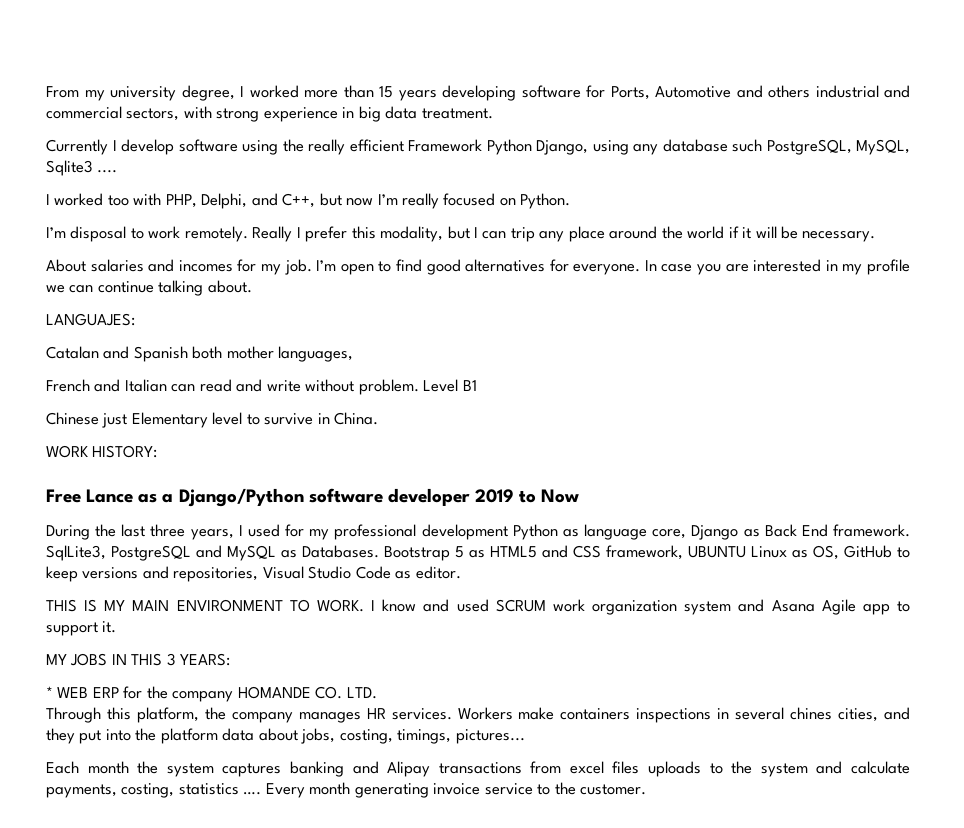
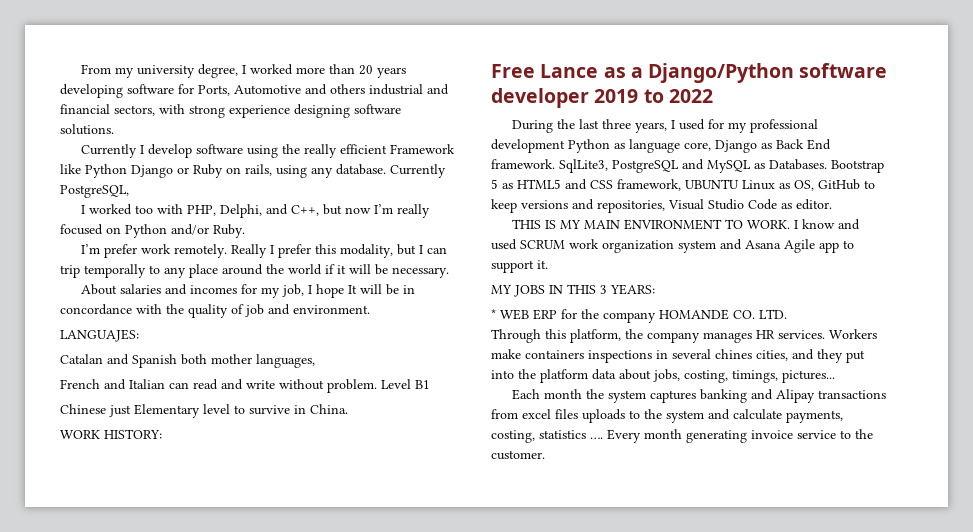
- From my university degree, I worked more than 15 years developing software for Ports, Automotive and others industrial and commercial sectors, with strong experience in big data treatment.
+ From my university degree, I worked more than 20 years developing software for Ports, Automotive and others industrial and financial sectors, with strong experience designing software solutions.
- Currently I develop software using the really efficient Framework Python Django, using any database such PostgreSQL, MySQL, Sqlite3 ....
+ Currently I develop software using the really efficient Framework like Python Django or Ruby on rails, using any database. Currently PostgreSQL,
- I worked too with PHP, Delphi, and C++, but now I’m really focused on Python.
- I’m disposal to work remotely.
+ I worked too with PHP, Delphi, and C++, but now I’m really focused on Python and/or Ruby.
+ I’m prefer work remotely.
- Really I prefer this modality, but I can trip any place around the world if it will be necessary.
+ Really I prefer this modality, but I can trip temporally to any place around the world if it will be necessary.
- About salaries and incomes for my job. I’m open to find good alternatives for everyone. In case you are interested in my profile we can continue talking about.
+ About salaries and incomes for my job, I hope It will be in concordance with the quality of job and environment.
- Free Lance as a Django/Python software developer 2019 to Now
+ Free Lance as a Django/Python software developer 2019 to 2022

